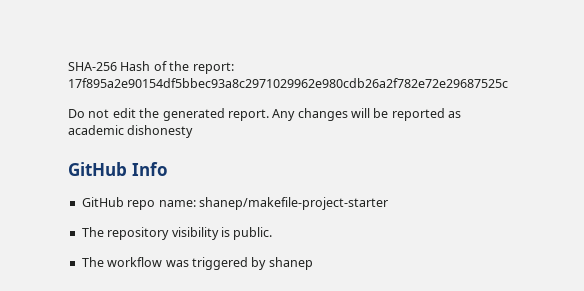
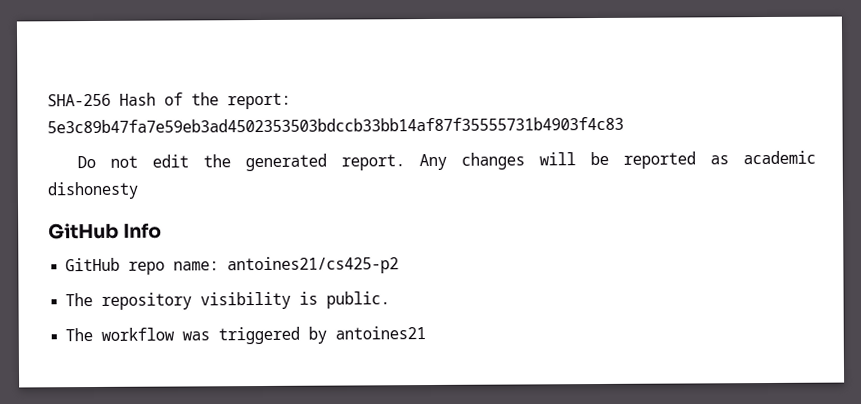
- SHA-256 Hash of the report: 17f895a2e90154df5bbec93a8c2971029962e980cdb26a2f782e72e29687525c
+ SHA-256 Hash of the report: 5e3c89b47fa7e59eb3ad4502353503bdccb33bb14af87f35555731b4903f4c83
- GitHub repo name: shanep/makefile-project-starter
+ GitHub repo name: antoines21/cs425-p2
- The workflow was triggered by shanep
+ The workflow was triggered by antoines21

